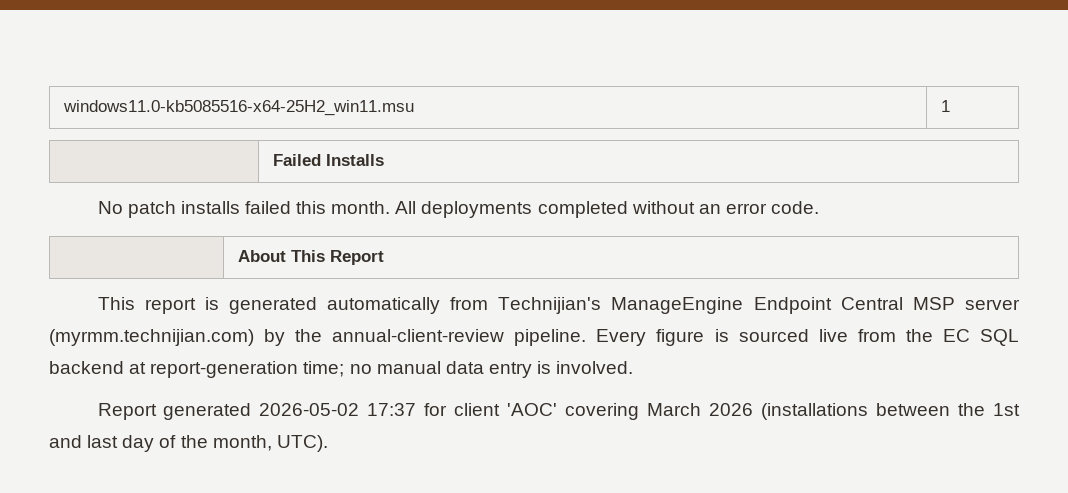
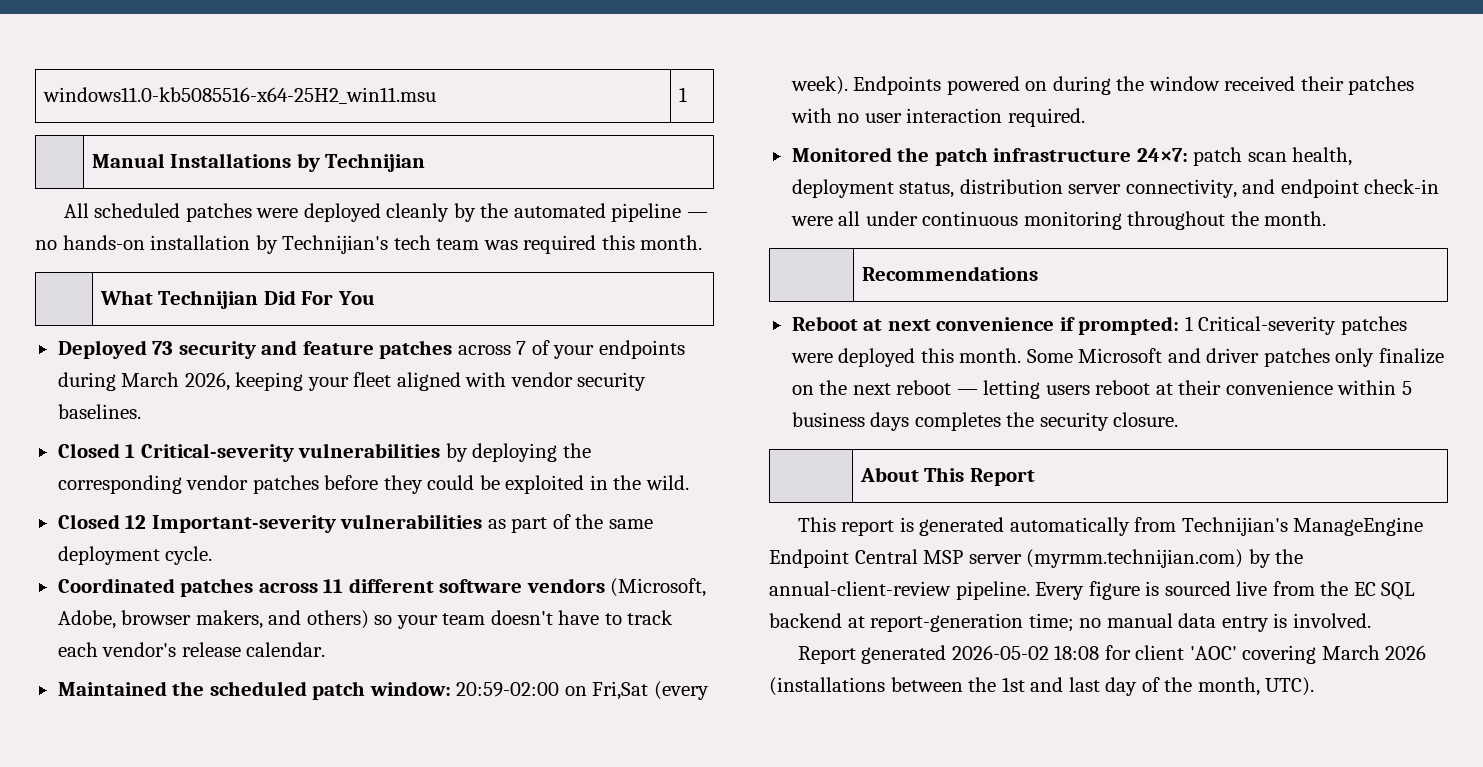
- | Failed Installs
- No patch installs failed this month. All deployments completed without an error code.
+ | Manual Installations by Technijian
+ All scheduled patches were deployed cleanly by the automated pipeline — no hands-on installation by Technijian's tech team was required this month.
+ | What Technijian Did For You
+ Deployed 73 security and feature patches across 7 of your endpoints during March 2026, keeping your fleet aligned with vendor security baselines.
+ Closed 1 Critical-severity vulnerabilities by deploying the corresponding vendor patches before they could be exploited in the wild.
+ Closed 12 Important-severity vulnerabilities as part of the same deployment cycle.
+ Coordinated patches across 11 different software vendors (Microsoft, Adobe, browser makers, and others) so your team doesn't have to track each vendor's release calendar.
+ Maintained the scheduled patch window: 20:59-02:00 on Fri,Sat (every week). Endpoints powered on during the window received their patches with no user interaction required.
+ Monitored the patch infrastructure 24×7: patch scan health, deployment status, distribution server connectivity, and endpoint check-in were all under continuous monitoring throughout the month.
+ | Recommendations
+ Reboot at next convenience if prompted: 1 Critical-severity patches were deployed this month. Some Microsoft and driver patches only finalize on the next reboot — letting users reboot at their convenience within 5 business days completes the security closure.
- Report generated 2026-05-02 17:37 for client 'AOC' covering March 2026 (installations between the 1st and last day of the month, UTC).
+ Report generated 2026-05-02 18:08 for client 'AOC' covering March 2026 (installations between the 1st and last day of the month, UTC).

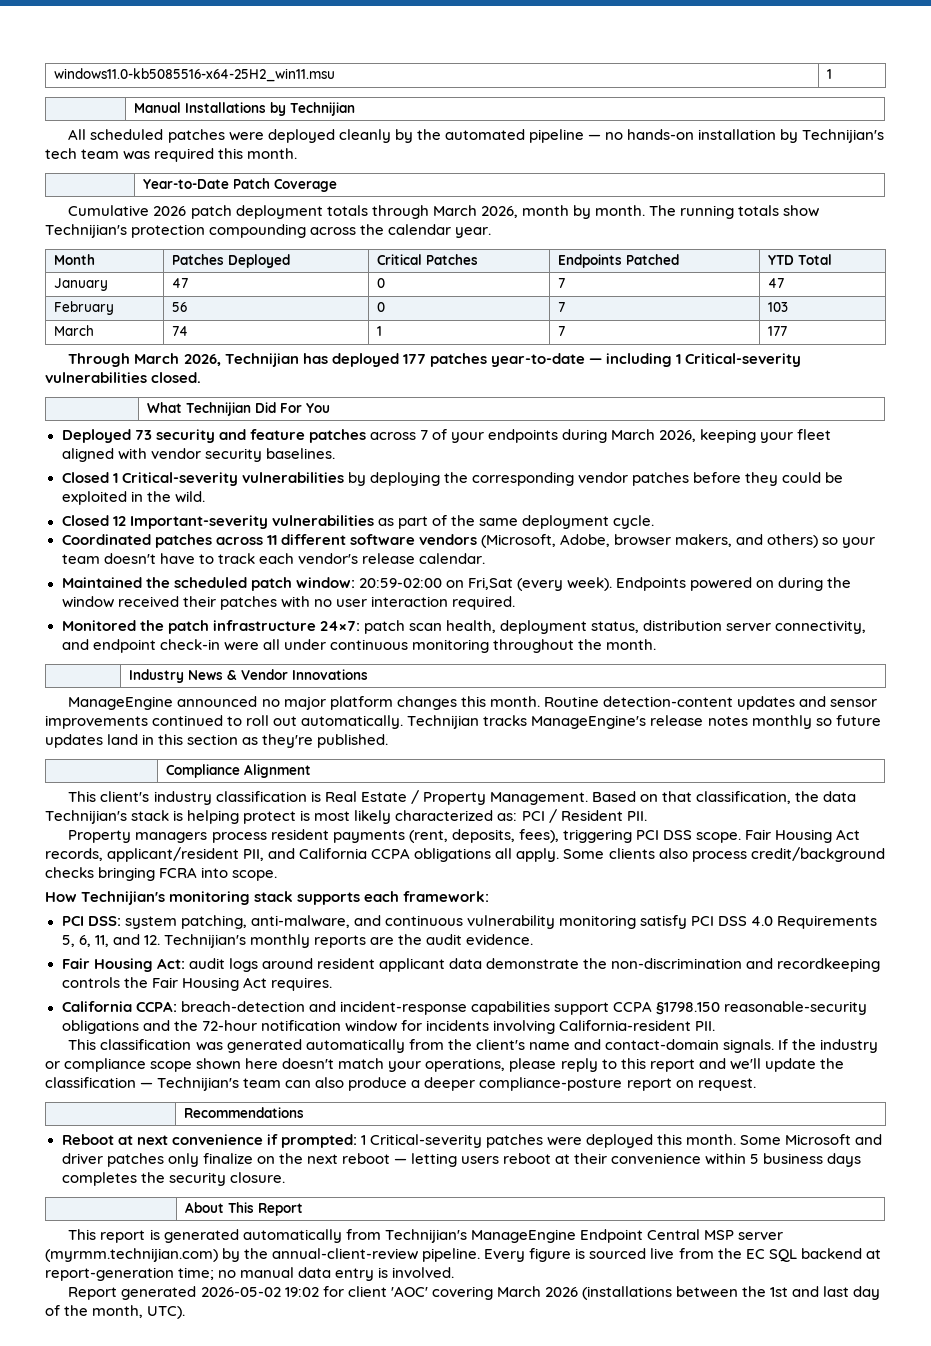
+ | Year-to-Date Patch Coverage
+ Cumulative 2026 patch deployment totals through March 2026, month by month. The running totals show Technijian's protection compounding across the calendar year.
+ Month | Patches Deployed | Critical Patches | Endpoints Patched | YTD Total
+ January | 47 | 0 | 7 | 47
+ February | 56 | 0 | 7 | 103
+ March | 74 | 1 | 7 | 177
+ Through March 2026, Technijian has deployed 177 patches year-to-date — including 1 Critical-severity vulnerabilities closed.
+ | Industry News & Vendor Innovations
+ ManageEngine announced no major platform changes this month. Routine detection-content updates and sensor improvements continued to roll out automatically. Technijian tracks ManageEngine's release notes monthly so future updates land in this section as they're published.
+ | Compliance Alignment
+ This client's industry classification is Real Estate / Property Management. Based on that classification, the data Technijian's stack is helping protect is most likely characterized as: PCI / Resident PII.
+ Property managers process resident payments (rent, deposits, fees), triggering PCI DSS scope. Fair Housing Act records, applicant/resident PII, and California CCPA obligations all apply. Some clients also process credit/background checks bringing FCRA into scope.
+ How Technijian's monitoring stack supports each framework:
+ PCI DSS: system patching, anti-malware, and continuous vulnerability monitoring satisfy PCI DSS 4.0 Requirements 5, 6, 11, and 12. Technijian's monthly reports are the audit evidence.
+ Fair Housing Act: audit logs around resident applicant data demonstrate the non-discrimination and recordkeeping controls the Fair Housing Act requires.
+ California CCPA: breach-detection and incident-response capabilities support CCPA §1798.150 reasonable-security obligations and the 72-hour notification window for incidents involving California-resident PII.
+ This classification was generated automatically from the client's name and contact-domain signals. If the industry or compliance scope shown here doesn't match your operations, please reply to this report and we'll update the classification — Technijian's team can also produce a deeper compliance-posture report on request.
- Report generated 2026-05-02 18:08 for client 'AOC' covering March 2026 (installations between the 1st and last day of the month, UTC).
+ Report generated 2026-05-02 19:02 for client 'AOC' covering March 2026 (installations between the 1st and last day of the month, UTC).

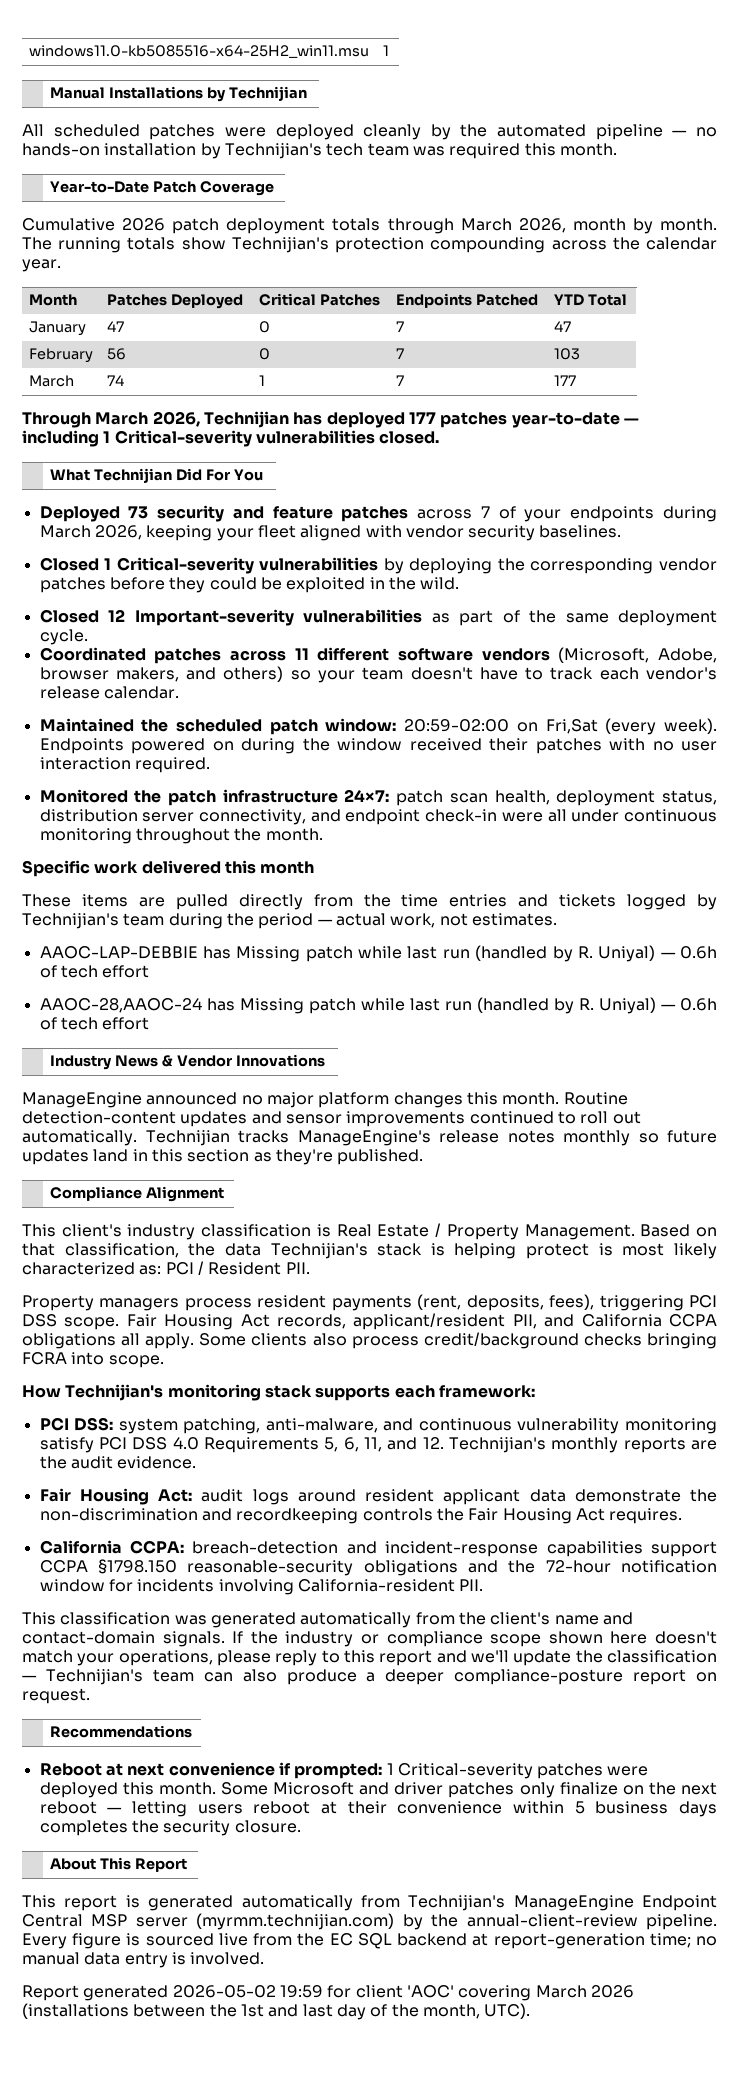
+ Specific work delivered this month
+ These items are pulled directly from the time entries and tickets logged by Technijian's team during the period — actual work, not estimates.
+ AAOC-LAP-DEBBIE has Missing patch while last run (handled by R. Uniyal) — 0.6h of tech effort
+ AAOC-28,AAOC-24 has Missing patch while last run (handled by R. Uniyal) — 0.6h of tech effort
- Report generated 2026-05-02 19:02 for client 'AOC' covering March 2026 (installations between the 1st and last day of the month, UTC).
+ Report generated 2026-05-02 19:59 for client 'AOC' covering March 2026 (installations between the 1st and last day of the month, UTC).

